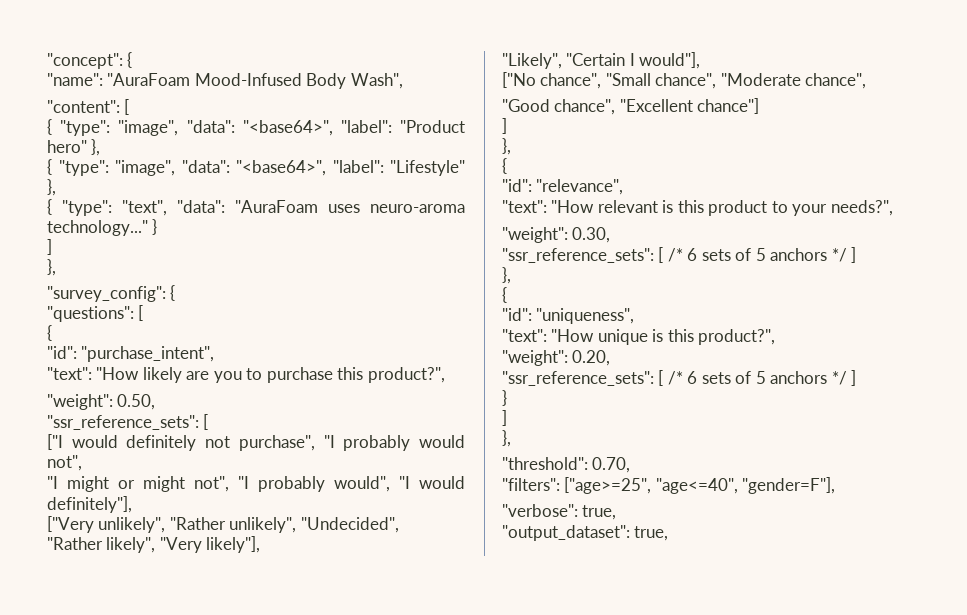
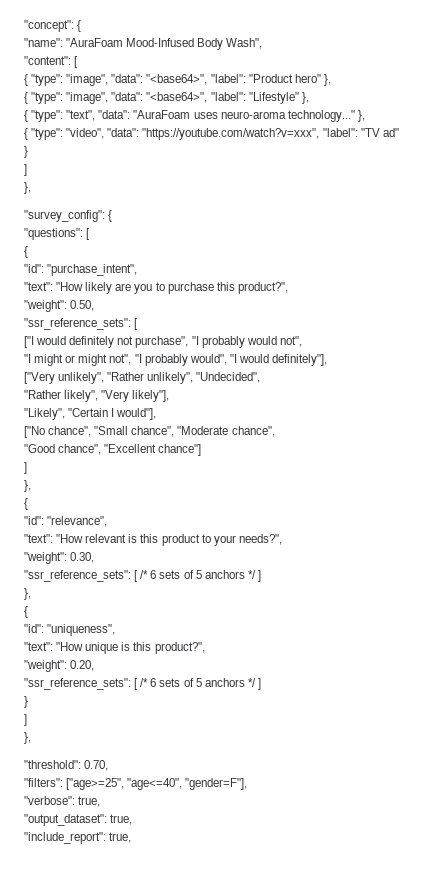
- { "type": "text", "data": "AuraFoam uses neuro-aroma technology..." }
+ { "type": "text", "data": "AuraFoam uses neuro-aroma technology..." },
+ { "type": "video", "data": "https://youtube.com/watch?v=xxx", "label": "TV ad" }
+ "include_report": true,

